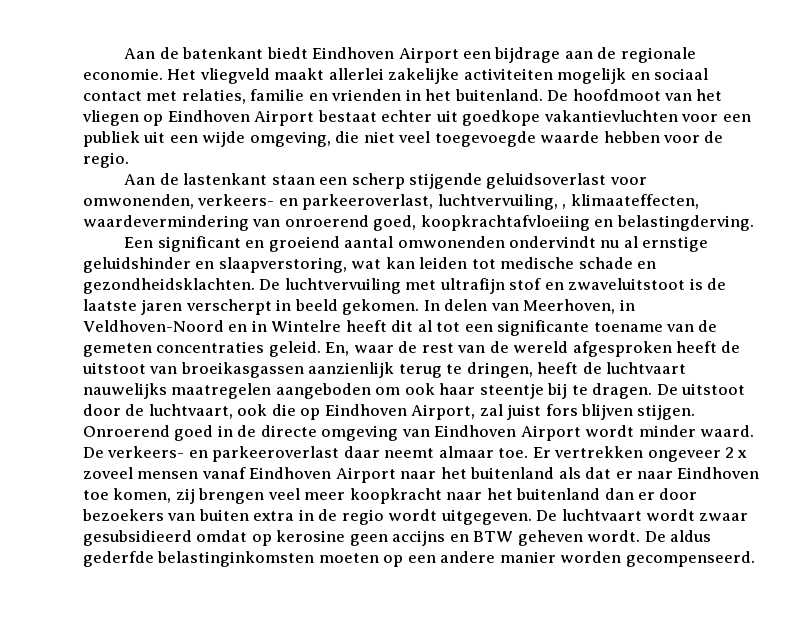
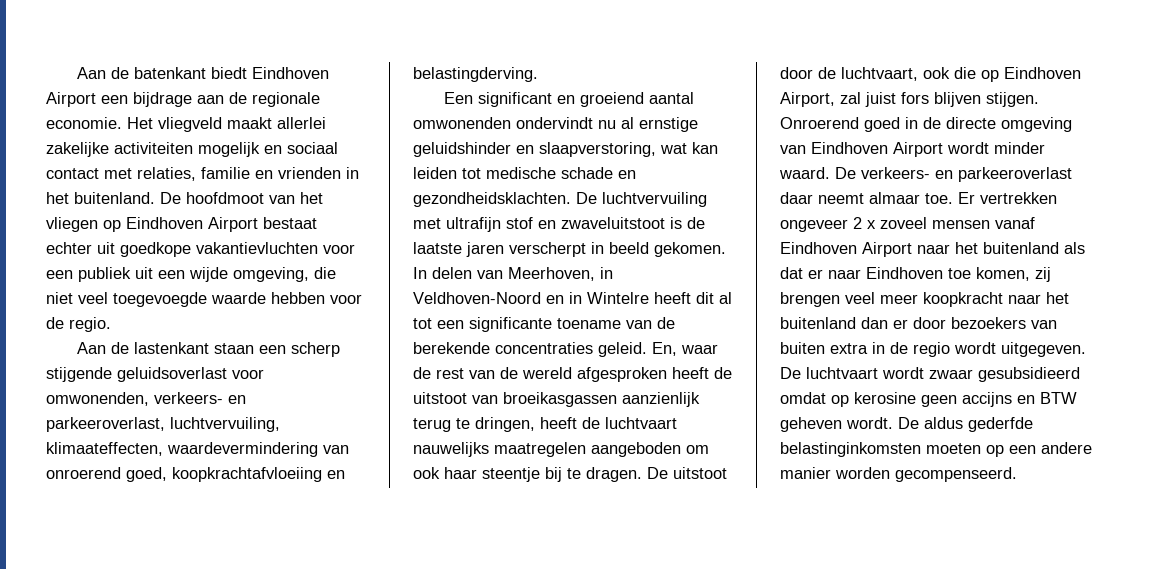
- Aan de lastenkant staan een scherp stijgende geluidsoverlast voor omwonenden, verkeers- en parkeeroverlast, luchtvervuiling, , klimaateffecten, waardevermindering van onroerend goed, koopkrachtafvloeiing en belastingderving.
+ Aan de lastenkant staan een scherp stijgende geluidsoverlast voor omwonenden, verkeers- en parkeeroverlast, luchtvervuiling, klimaateffecten, waardevermindering van onroerend goed, koopkrachtafvloeiing en belastingderving.
- In delen van Meerhoven, in Veldhoven-Noord en in Wintelre heeft dit al tot een significante toename van de gemeten concentraties geleid.
+ In delen van Meerhoven, in Veldhoven-Noord en in Wintelre heeft dit al tot een significante toename van de berekende concentraties geleid.

